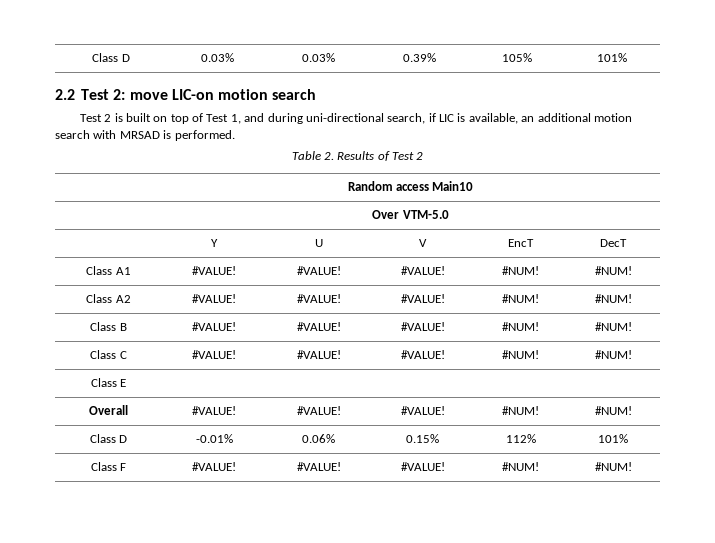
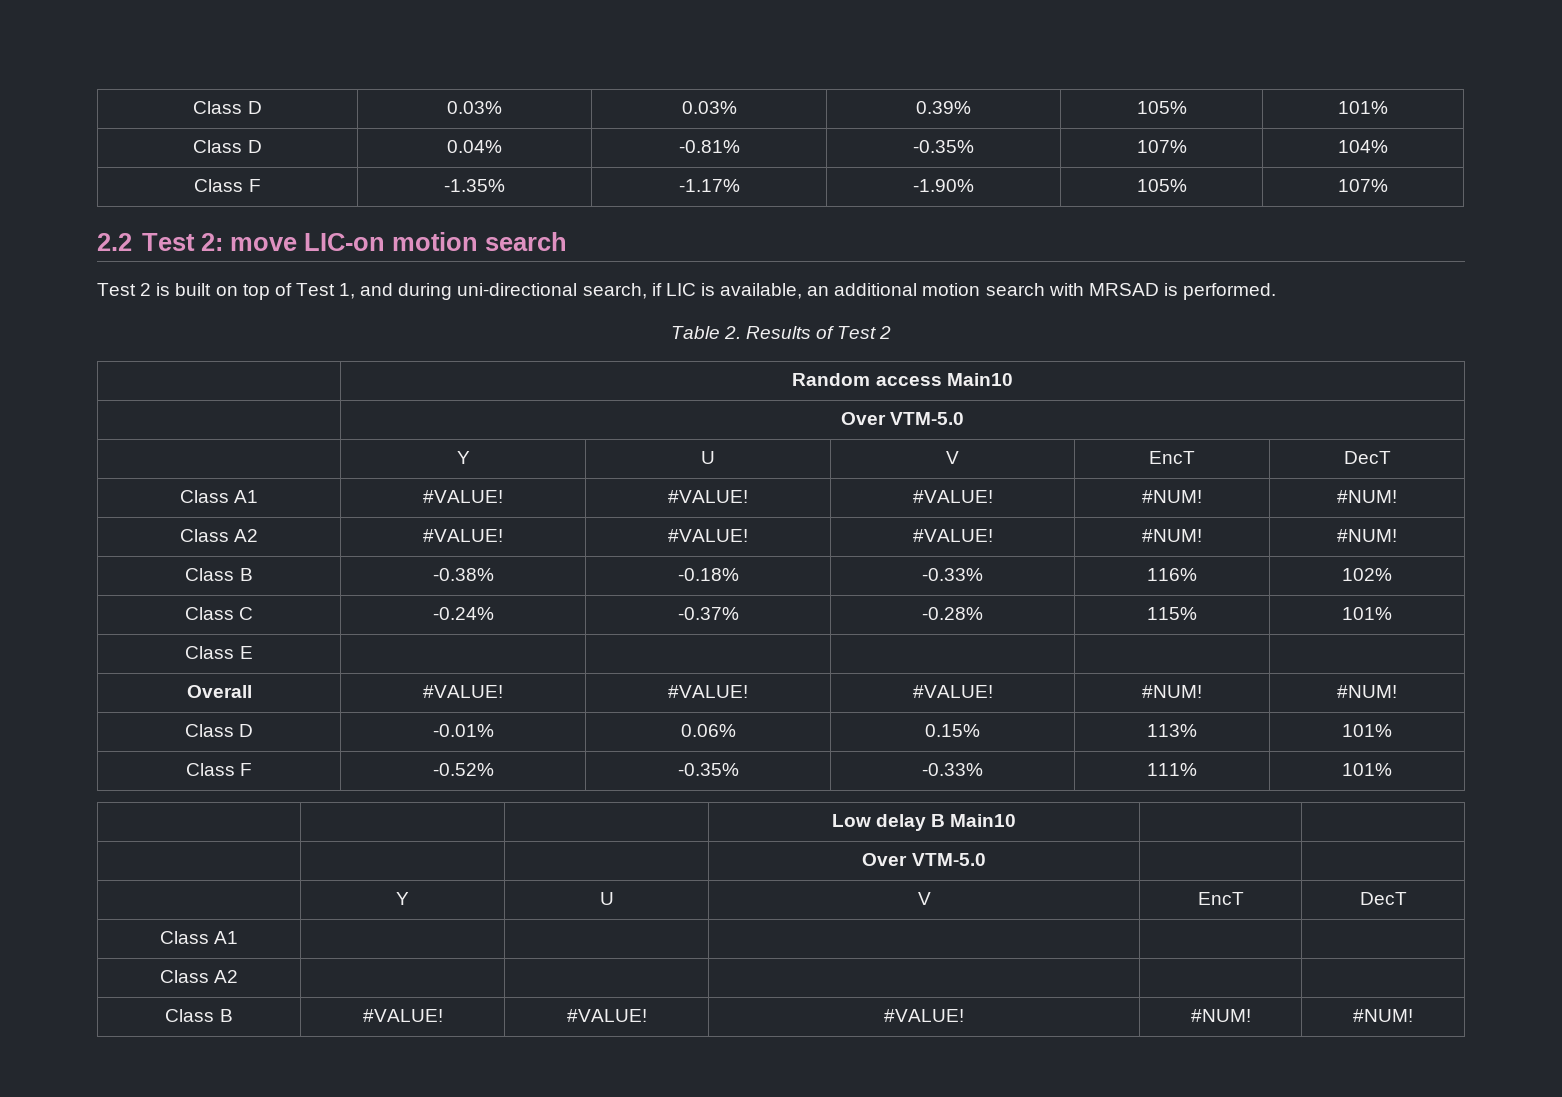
+ Class D | 0.04% | -0.81% | -0.35% | 107% | 104%
+ Class F | -1.35% | -1.17% | -1.90% | 105% | 107%
- Class B | #VALUE! | #VALUE! | #VALUE! | #NUM! | #NUM!
- Class C | #VALUE! | #VALUE! | #VALUE! | #NUM! | #NUM!
+ Class B | -0.38% | -0.18% | -0.33% | 116% | 102%
+ Class C | -0.24% | -0.37% | -0.28% | 115% | 101%
- Class D | -0.01% | 0.06% | 0.15% | 112% | 101%
+ Class D | -0.01% | 0.06% | 0.15% | 113% | 101%
- Class F | #VALUE! | #VALUE! | #VALUE! | #NUM! | #NUM!
+ Class F | -0.52% | -0.35% | -0.33% | 111% | 101%
+ | | | Low delay B Main10 | |
+ | | | Over VTM-5.0 | |
+ | Y | U | V | EncT | DecT
+ Class A1 | | | | |
+ Class A2 | | | | |
+ Class B | #VALUE! | #VALUE! | #VALUE! | #NUM! | #NUM!

